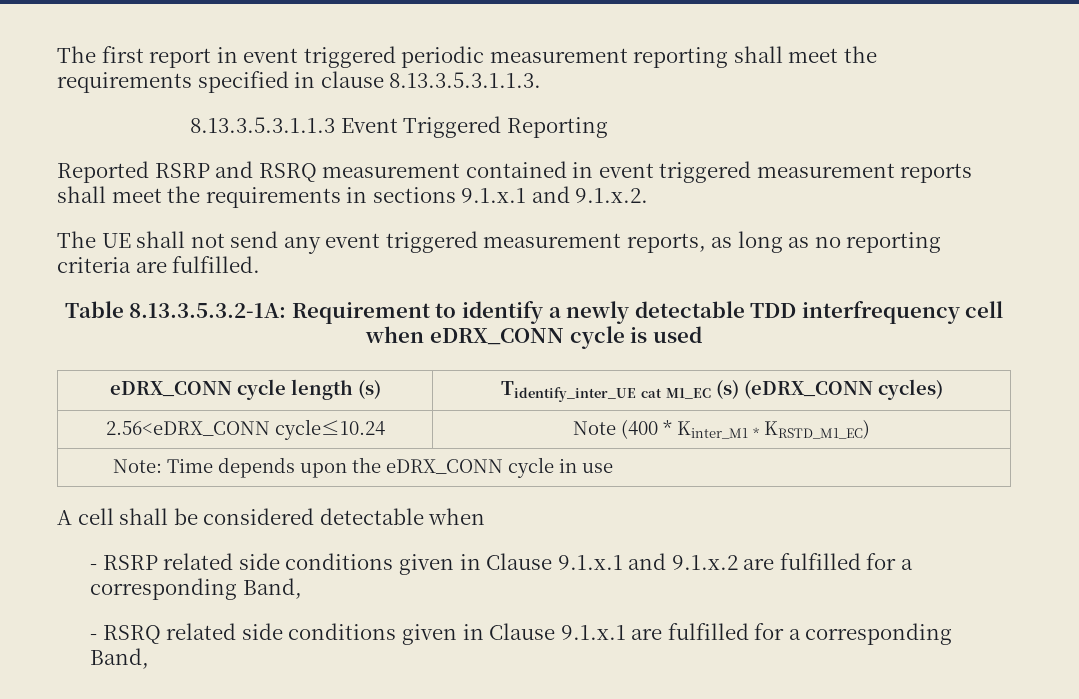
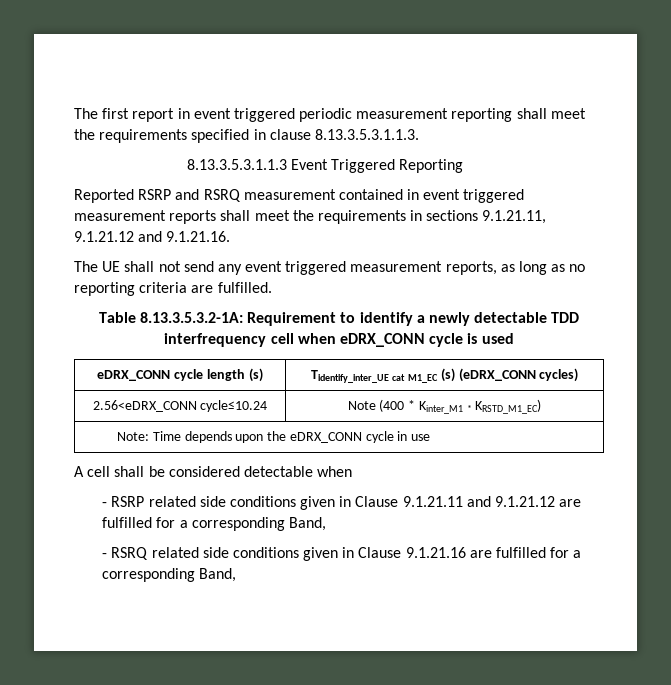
- Reported RSRP and RSRQ measurement contained in event triggered measurement reports shall meet the requirements in sections 9.1.x.1 and 9.1.x.2.
+ Reported RSRP and RSRQ measurement contained in event triggered measurement reports shall meet the requirements in sections 9.1.21.11, 9.1.21.12 and 9.1.21.16.
- - RSRP related side conditions given in Clause 9.1.x.1 and 9.1.x.2 are fulfilled for a corresponding Band,
+ - RSRP related side conditions given in Clause 9.1.21.11 and 9.1.21.12 are fulfilled for a corresponding Band,
- - RSRQ related side conditions given in Clause 9.1.x.1 are fulfilled for a corresponding Band,
+ - RSRQ related side conditions given in Clause 9.1.21.16 are fulfilled for a corresponding Band,

